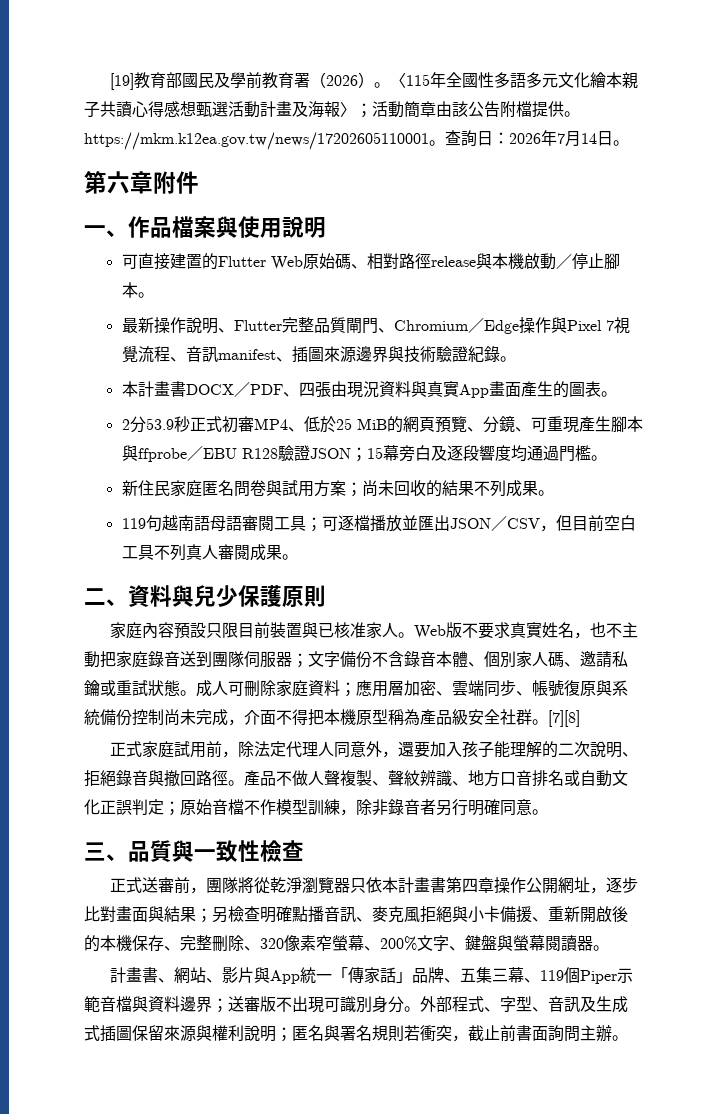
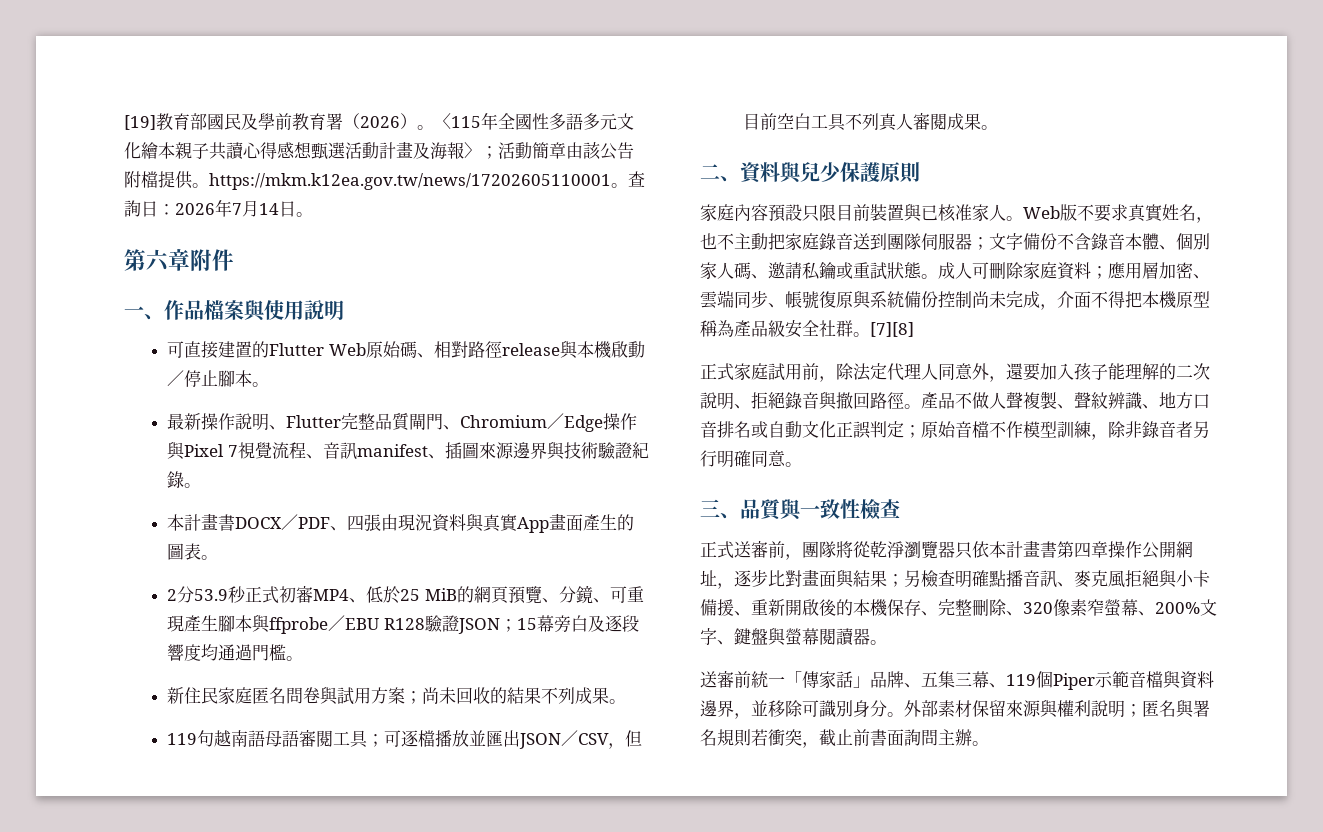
- 計畫書、網站、影片與App統一「傳家話」品牌、五集三幕、119個Piper示範音檔與資料邊界；送審版不出現可識別身分。
+ 送審前統一「傳家話」品牌、五集三幕、119個Piper示範音檔與資料邊界，並移除可識別身分。
- 外部程式、字型、音訊及生成式插圖保留來源與權利說明；匿名與署名規則若衝突，截止前書面詢問主辦。
+ 外部素材保留來源與權利說明；匿名與署名規則若衝突，截止前書面詢問主辦。

